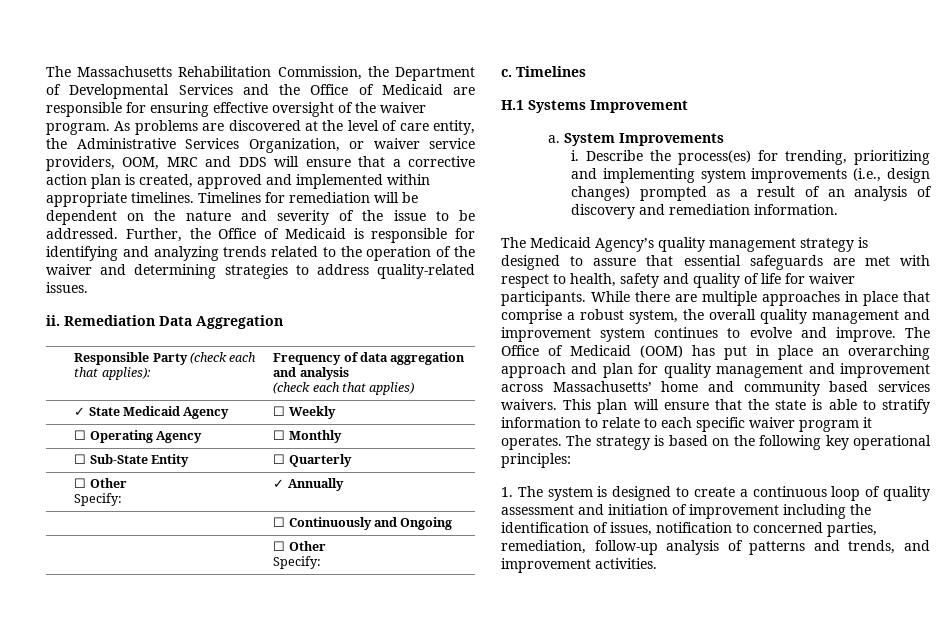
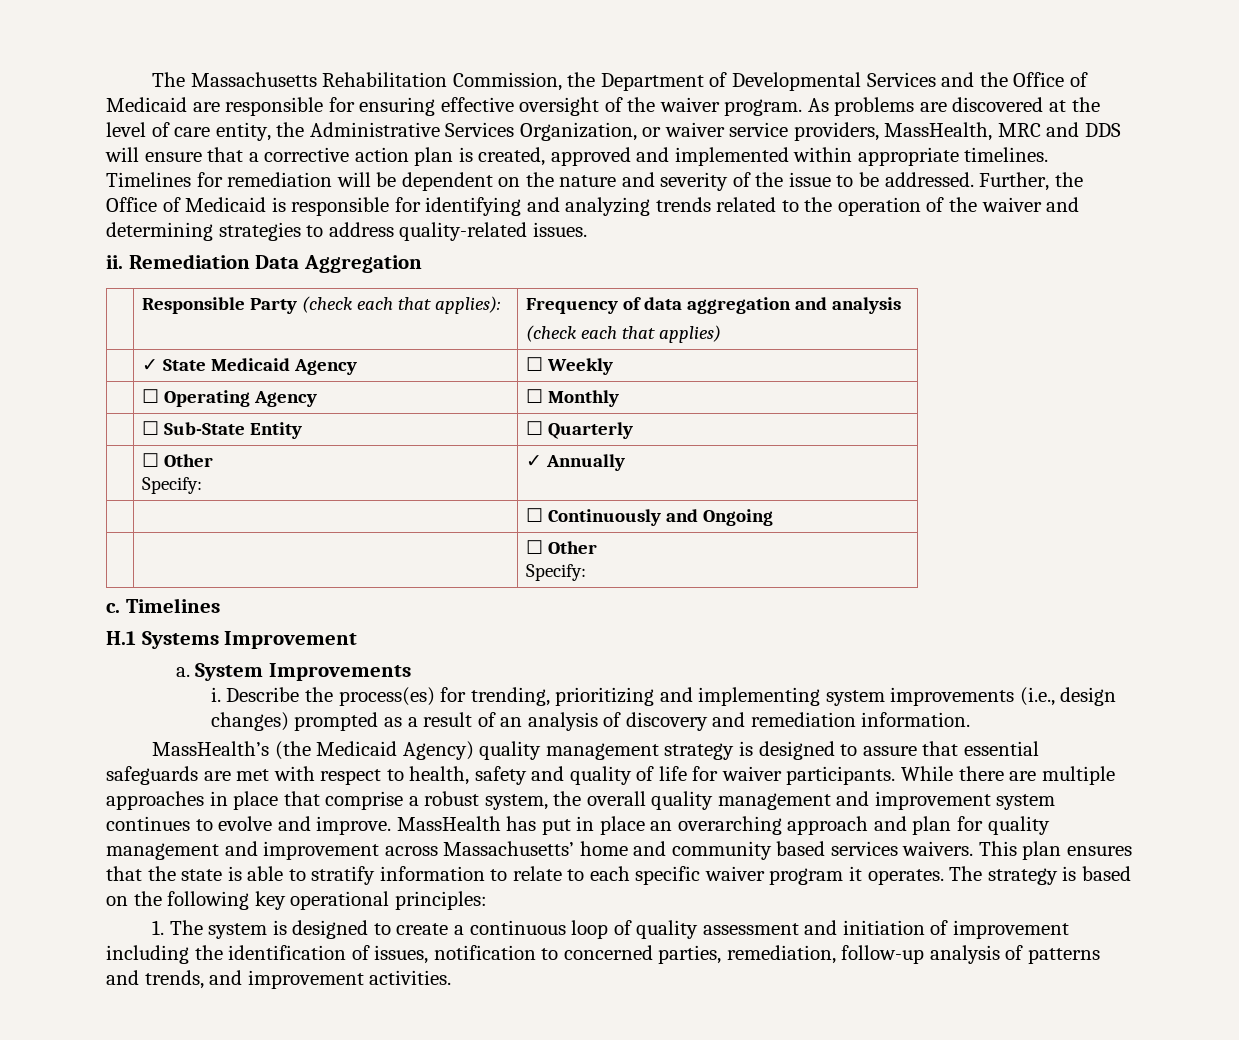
- As problems are discovered at the level of care entity, the Administrative Services Organization, or waiver service providers, OOM, MRC and DDS will ensure that a corrective action plan is created, approved and implemented within appropriate timelines.
+ As problems are discovered at the level of care entity, the Administrative Services Organization, or waiver service providers, MassHealth, MRC and DDS will ensure that a corrective action plan is created, approved and implemented within appropriate timelines.
- The Medicaid Agency’s quality management strategy is designed to assure that essential safeguards are met with respect to health, safety and quality of life for waiver participants.
+ MassHealth’s (the Medicaid Agency) quality management strategy is designed to assure that essential safeguards are met with respect to health, safety and quality of life for waiver participants.
- The Office of Medicaid (OOM) has put in place an overarching approach and plan for quality management and improvement across Massachusetts’ home and community based services waivers.
+ MassHealth has put in place an overarching approach and plan for quality management and improvement across Massachusetts’ home and community based services waivers.
- This plan will ensure that the state is able to stratify information to relate to each specific waiver program it operates.
+ This plan ensures that the state is able to stratify information to relate to each specific waiver program it operates.

